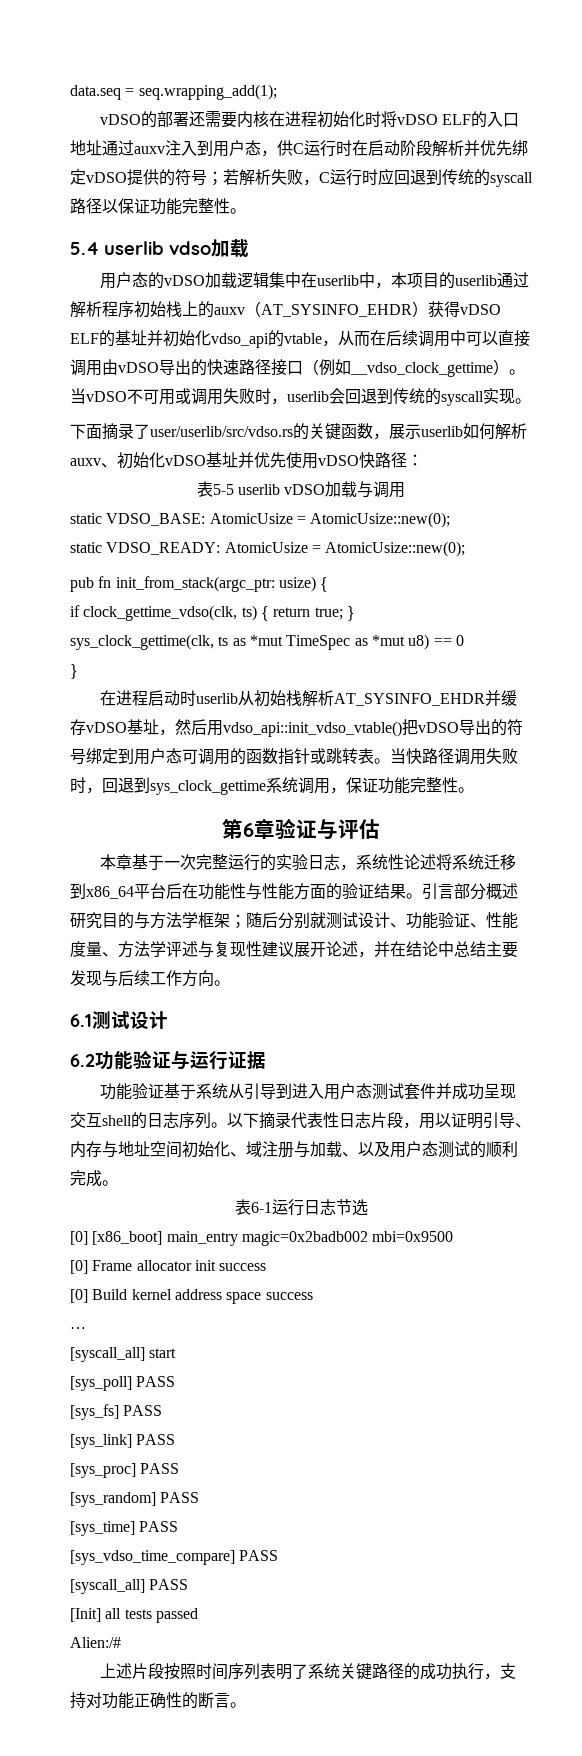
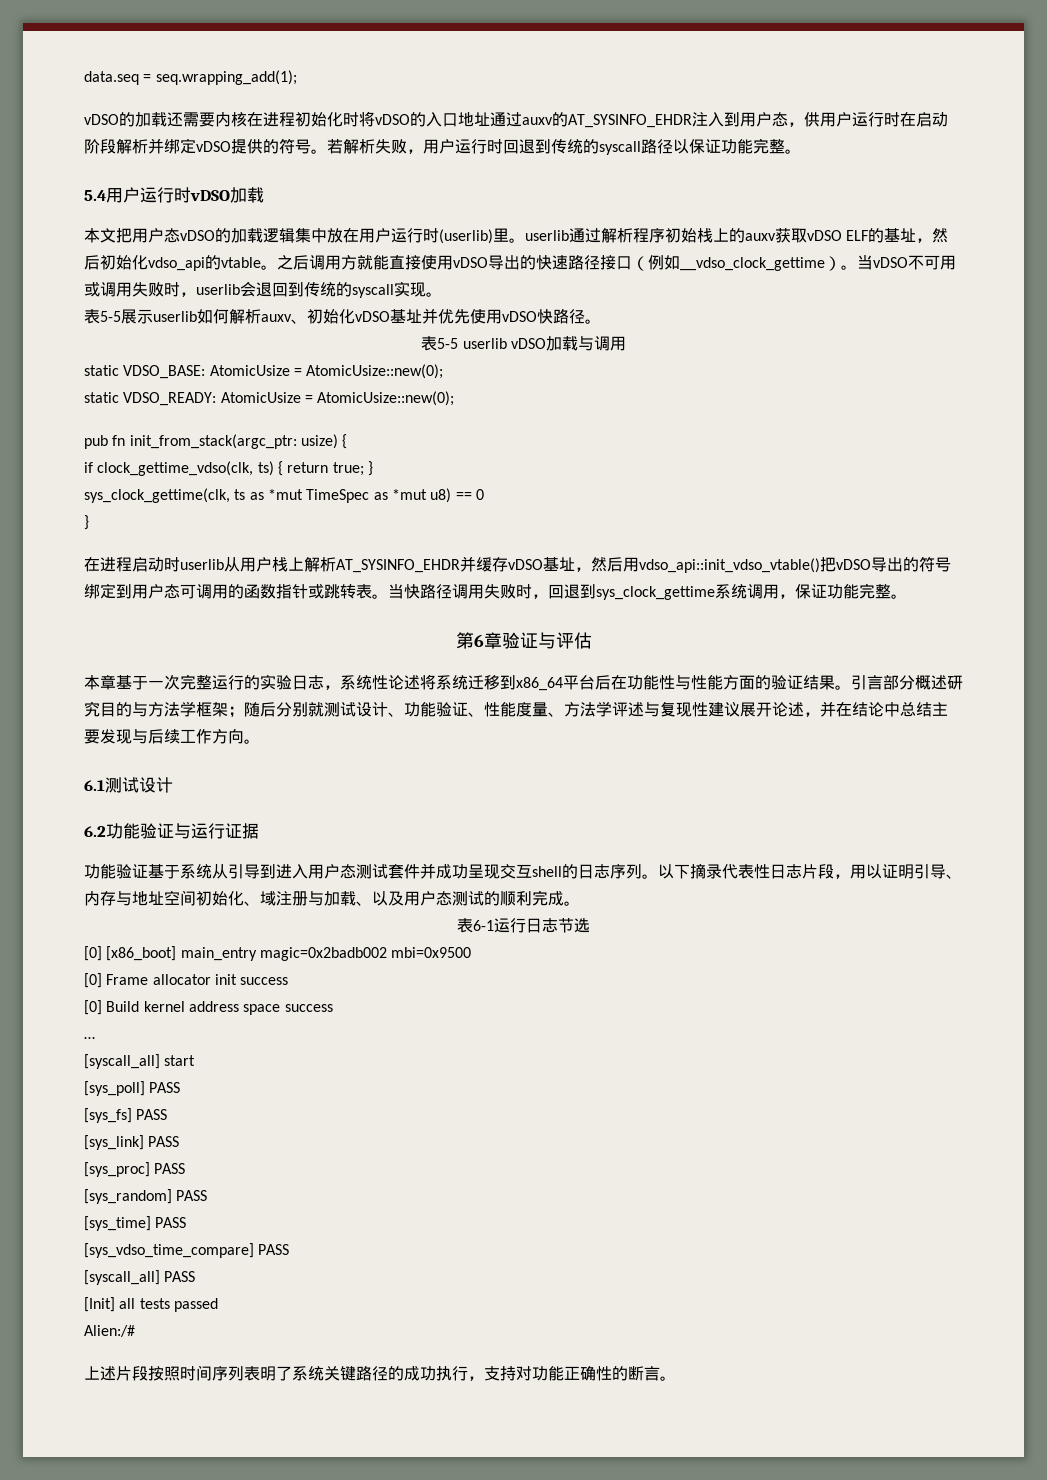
- vDSO的部署还需要内核在进程初始化时将vDSO ELF的入口地址通过auxv注入到用户态，供C运行时在启动阶段解析并优先绑定vDSO提供的符号；若解析失败，C运行时应回退到传统的syscall路径以保证功能完整性。
+ vDSO的加载还需要内核在进程初始化时将vDSO的入口地址通过auxv的AT_SYSINFO_EHDR注入到用户态，供用户运行时在启动阶段解析并绑定vDSO提供的符号。若解析失败，用户运行时回退到传统的syscall路径以保证功能完整。
- 5.4 userlib vdso加载
- 用户态的vDSO加载逻辑集中在userlib中，本项目的userlib通过解析程序初始栈上的auxv（AT_SYSINFO_EHDR）获得vDSO ELF的基址并初始化vdso_api的vtable，从而在后续调用中可以直接调用由vDSO导出的快速路径接口（例如__vdso_clock_gettime）。
+ 5.4用户运行时vDSO加载
+ 本文把用户态vDSO的加载逻辑集中放在用户运行时(userlib)里。userlib通过解析程序初始栈上的auxv获取vDSO ELF的基址，然后初始化vdso_api的vtable。之后调用方就能直接使用vDSO导出的快速路径接口（例如__vdso_clock_gettime）。
- 当vDSO不可用或调用失败时，userlib会回退到传统的syscall实现。
+ 当vDSO不可用或调用失败时，userlib会退回到传统的syscall实现。
- 下面摘录了user/userlib/src/vdso.rs的关键函数，展示userlib如何解析auxv、初始化vDSO基址并优先使用vDSO快路径：
+ 表5-5展示userlib如何解析auxv、初始化vDSO基址并优先使用vDSO快路径。
- 在进程启动时userlib从初始栈解析AT_SYSINFO_EHDR并缓存vDSO基址，然后用vdso_api::init_vdso_vtable()把vDSO导出的符号绑定到用户态可调用的函数指针或跳转表。
+ 在进程启动时userlib从用户栈上解析AT_SYSINFO_EHDR并缓存vDSO基址，然后用vdso_api::init_vdso_vtable()把vDSO导出的符号绑定到用户态可调用的函数指针或跳转表。
- 当快路径调用失败时，回退到sys_clock_gettime系统调用，保证功能完整性。
+ 当快路径调用失败时，回退到sys_clock_gettime系统调用，保证功能完整。

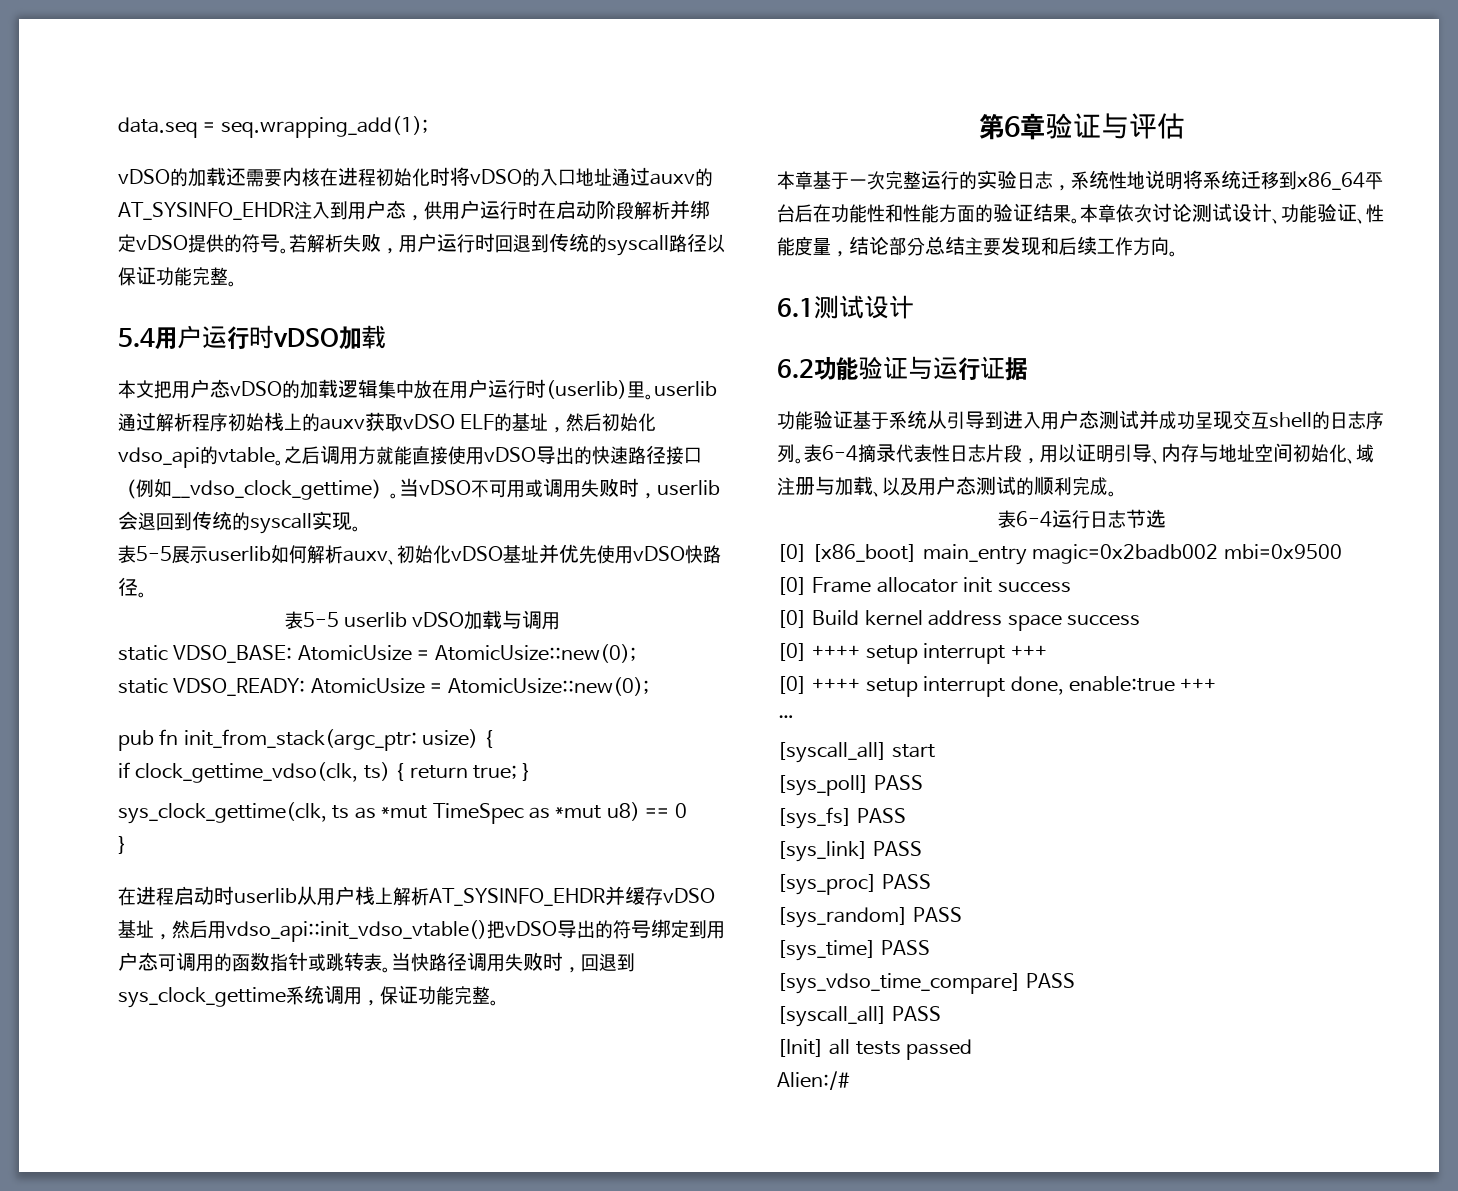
- 本章基于一次完整运行的实验日志，系统性论述将系统迁移到x86_64平台后在功能性与性能方面的验证结果。
+ 本章基于一次完整运行的实验日志，系统性地说明将系统迁移到x86_64平台后在功能性和性能方面的验证结果。
- 引言部分概述研究目的与方法学框架；随后分别就测试设计、功能验证、性能度量、方法学评述与复现性建议展开论述，并在结论中总结主要发现与后续工作方向。
+ 本章依次讨论测试设计、功能验证、性能度量，结论部分总结主要发现和后续工作方向。
- 功能验证基于系统从引导到进入用户态测试套件并成功呈现交互shell的日志序列。
+ 功能验证基于系统从引导到进入用户态测试并成功呈现交互shell的日志序列。
- 以下摘录代表性日志片段，用以证明引导、内存与地址空间初始化、域注册与加载、以及用户态测试的顺利完成。
+ 表6-4摘录代表性日志片段，用以证明引导、内存与地址空间初始化、域注册与加载、以及用户态测试的顺利完成。
- 表6-1运行日志节选
+ 表6-4运行日志节选
+ [0] ++++ setup interrupt +++
+ [0] ++++ setup interrupt done, enable:true +++
- 上述片段按照时间序列表明了系统关键路径的成功执行，支持对功能正确性的断言。

